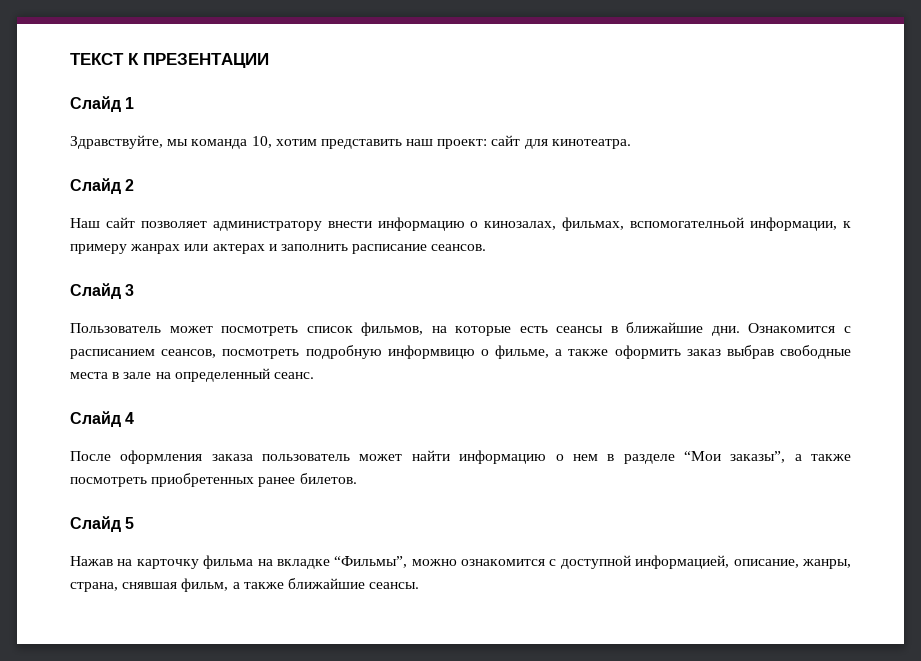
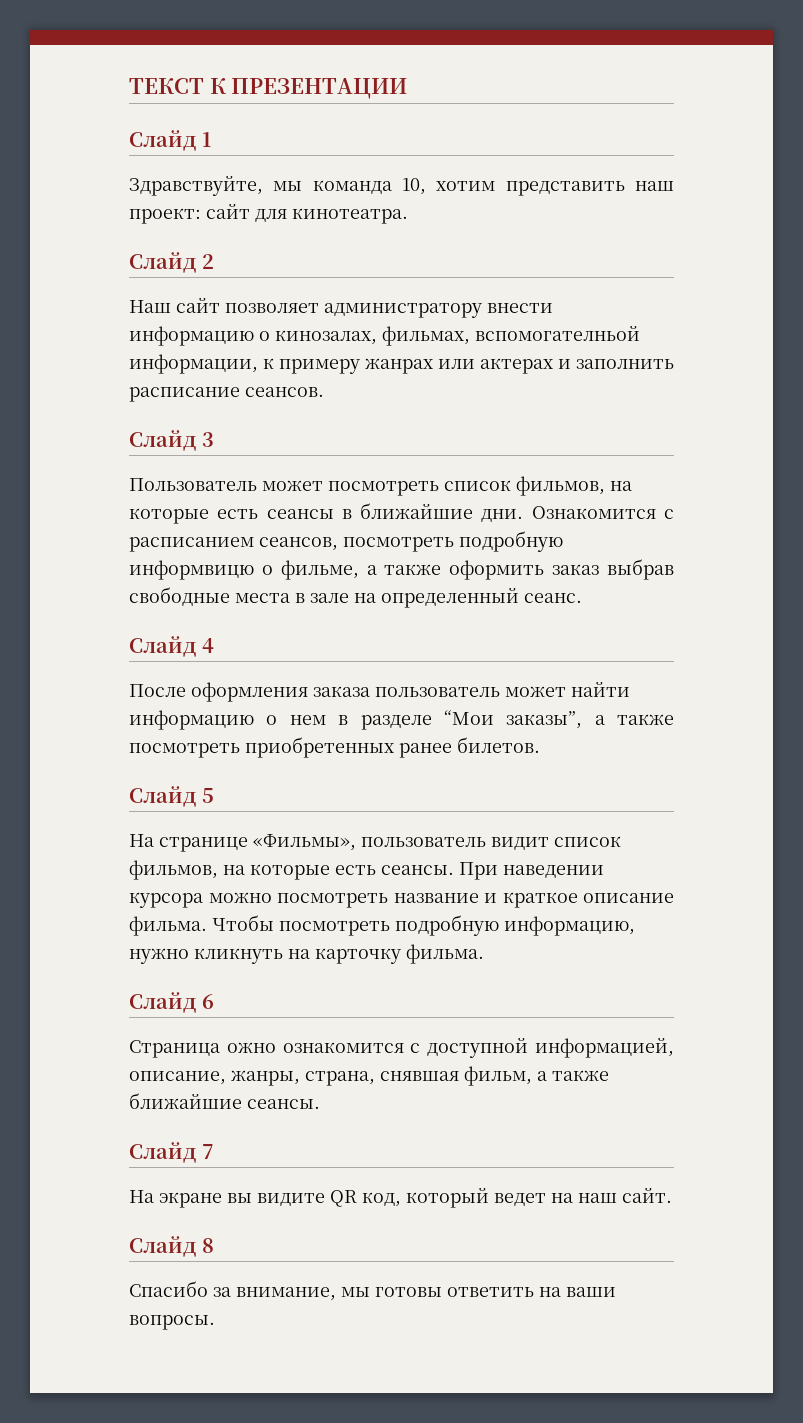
- Нажав на карточку фильма на вкладке “Фильмы”, можно ознакомится с доступной информацией, описание, жанры, страна, снявшая фильм, а также ближайшие сеансы.
+ На странице «Фильмы», пользователь видит список фильмов, на которые есть сеансы. При наведении курсора можно посмотреть название и краткое описание фильма. Чтобы посмотреть подробную информацию, нужно кликнуть на карточку фильма.
+ Слайд 6
+ Страница ожно ознакомится с доступной информацией, описание, жанры, страна, снявшая фильм, а также ближайшие сеансы.
+ Слайд 7
+ На экране вы видите QR код, который ведет на наш сайт.
+ Слайд 8
+ Спасибо за внимание, мы готовы ответить на ваши вопросы.

